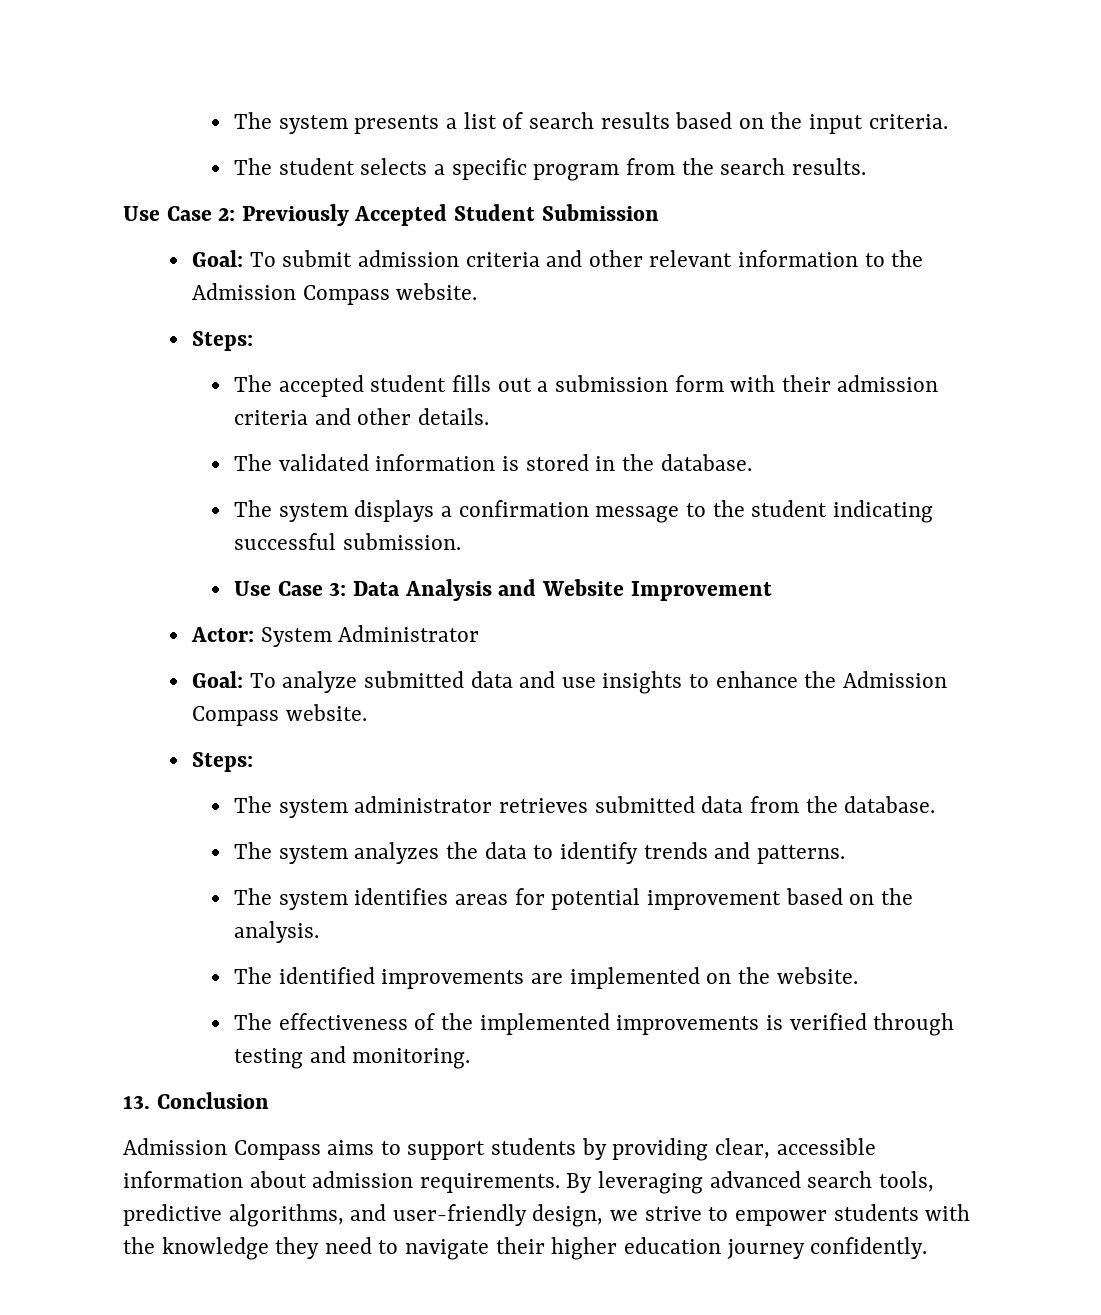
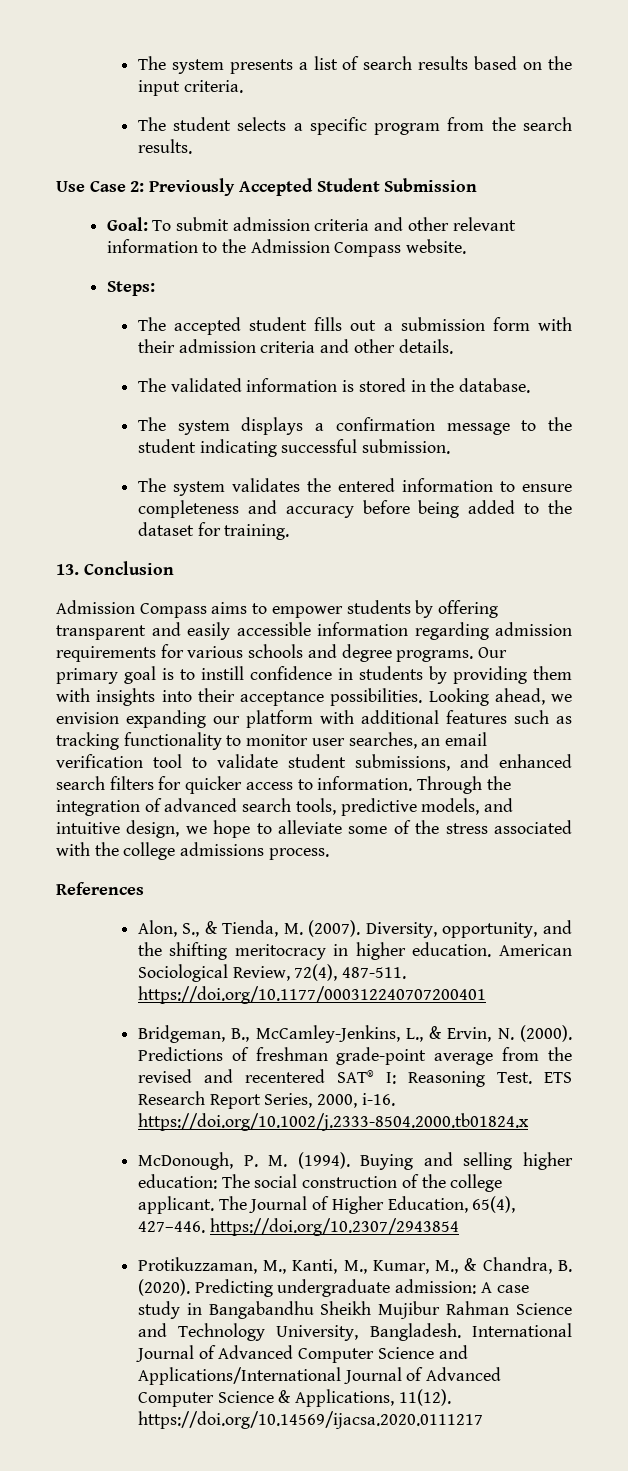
- Use Case 3: Data Analysis and Website Improvement
- Actor: System Administrator
- Goal: To analyze submitted data and use insights to enhance the Admission Compass website.
- Steps:
- The system administrator retrieves submitted data from the database.
- The system analyzes the data to identify trends and patterns.
- The system identifies areas for potential improvement based on the analysis.
- The identified improvements are implemented on the website.
- The effectiveness of the implemented improvements is verified through testing and monitoring.
+ The system validates the entered information to ensure completeness and accuracy before being added to the dataset for training.
- Admission Compass aims to support students by providing clear, accessible information about admission requirements. By leveraging advanced search tools, predictive algorithms, and user-friendly design, we strive to empower students with the knowledge they need to navigate their higher education journey confidently.
+ Admission Compass aims to empower students by offering transparent and easily accessible information regarding admission requirements for various schools and degree programs. Our primary goal is to instill confidence in students by providing them with insights into their acceptance possibilities. Looking ahead, we envision expanding our platform with additional features such as tracking functionality to monitor user searches, an email verification tool to validate student submissions, and enhanced search filters for quicker access to information. Through the integration of advanced search tools, predictive models, and intuitive design, we hope to alleviate some of the stress associated with the college admissions process.
+ References
+ Alon, S., & Tienda, M. (2007). Diversity, opportunity, and the shifting meritocracy in higher education. American Sociological Review, 72(4), 487-511. https://doi.org/10.1177/000312240707200401
+ Bridgeman, B., McCamley-Jenkins, L., & Ervin, N. (2000). Predictions of freshman grade-point average from the revised and recentered SAT® I: Reasoning Test. ETS Research Report Series, 2000, i-16. https://doi.org/10.1002/j.2333-8504.2000.tb01824.x
+ McDonough, P. M. (1994). Buying and selling higher education: The social construction of the college applicant. The Journal of Higher Education, 65(4), 427–446. https://doi.org/10.2307/2943854
+ Protikuzzaman, M., Kanti, M., Kumar, M., & Chandra, B. (2020). Predicting undergraduate admission: A case study in Bangabandhu Sheikh Mujibur Rahman Science and Technology University, Bangladesh. International Journal of Advanced Computer Science and Applications/International Journal of Advanced Computer Science & Applications, 11(12). https://doi.org/10.14569/ijacsa.2020.0111217

